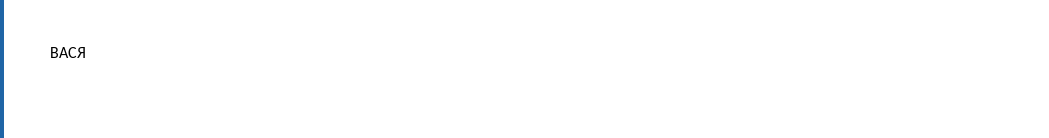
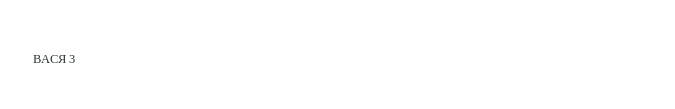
- ВАСЯ
+ ВАСЯ 3

